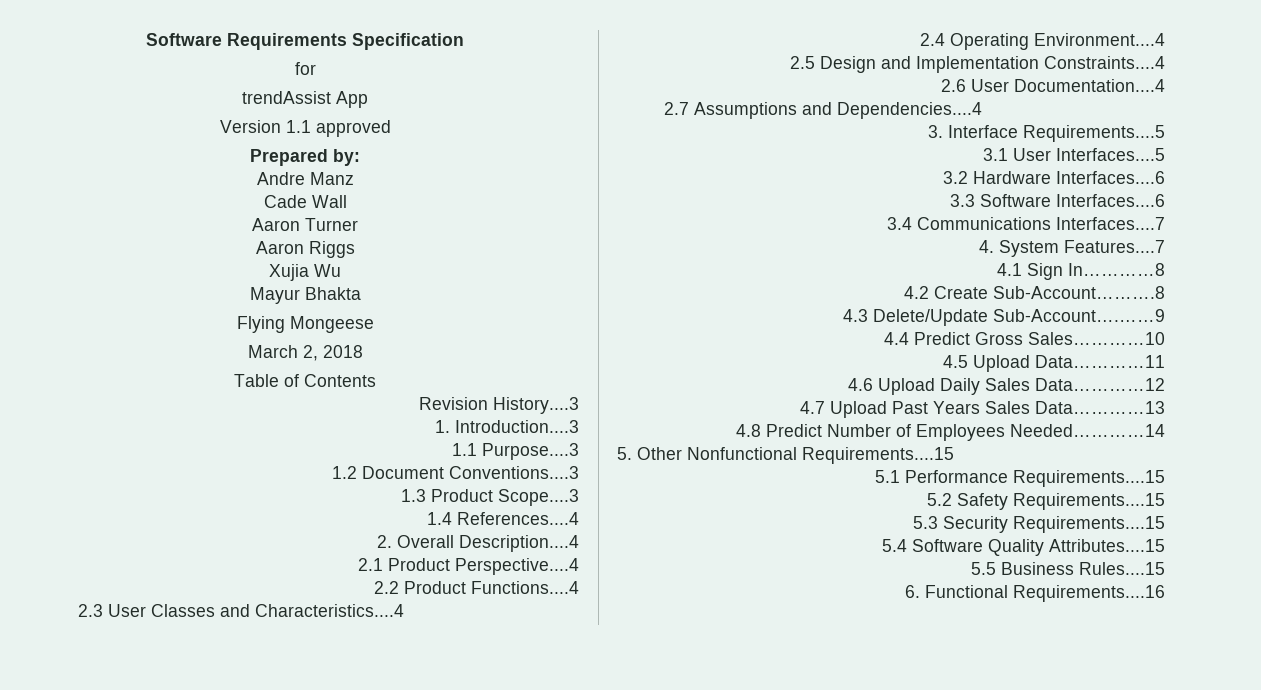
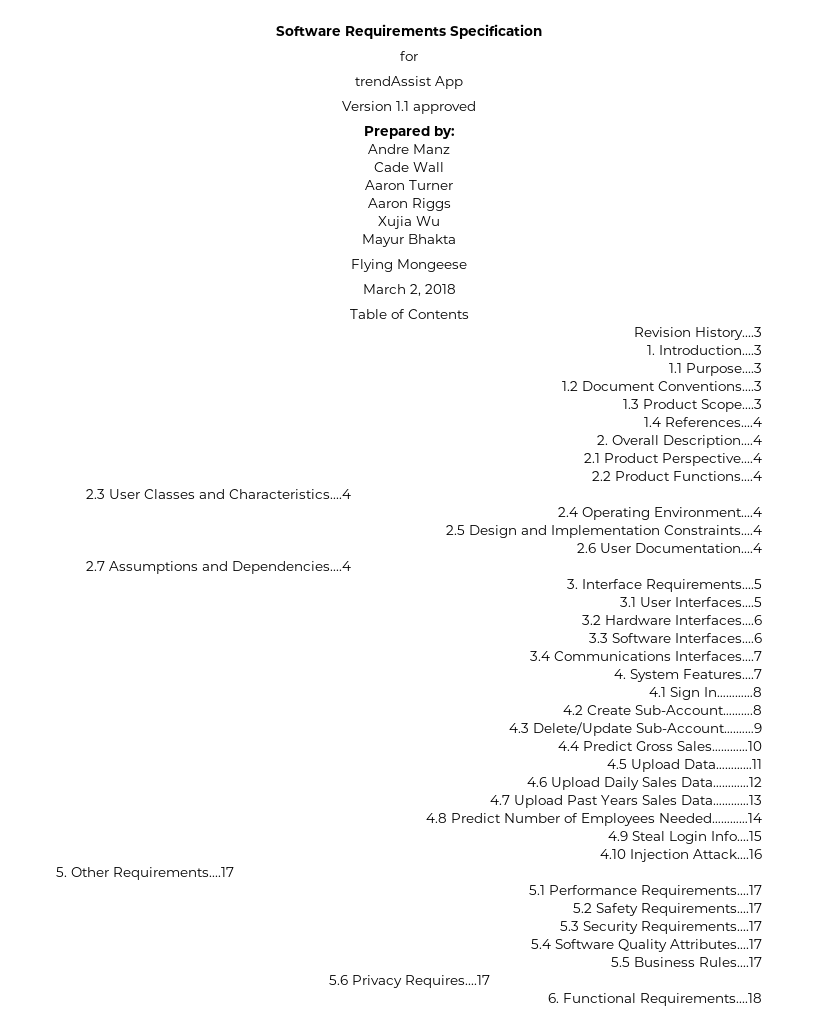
+ 4.9 Steal Login Info....15
+ 4.10 Injection Attack....16
- 5. Other Nonfunctional Requirements....15
+ 5. Other Requirements....17
- 5.1 Performance Requirements....15
+ 5.1 Performance Requirements....17
- 5.2 Safety Requirements....15
+ 5.2 Safety Requirements....17
- 5.3 Security Requirements....15
+ 5.3 Security Requirements....17
- 5.4 Software Quality Attributes....15
+ 5.4 Software Quality Attributes....17
- 5.5 Business Rules....15
+ 5.5 Business Rules....17
+ 5.6 Privacy Requires....17
- 6. Functional Requirements....16
+ 6. Functional Requirements....18

